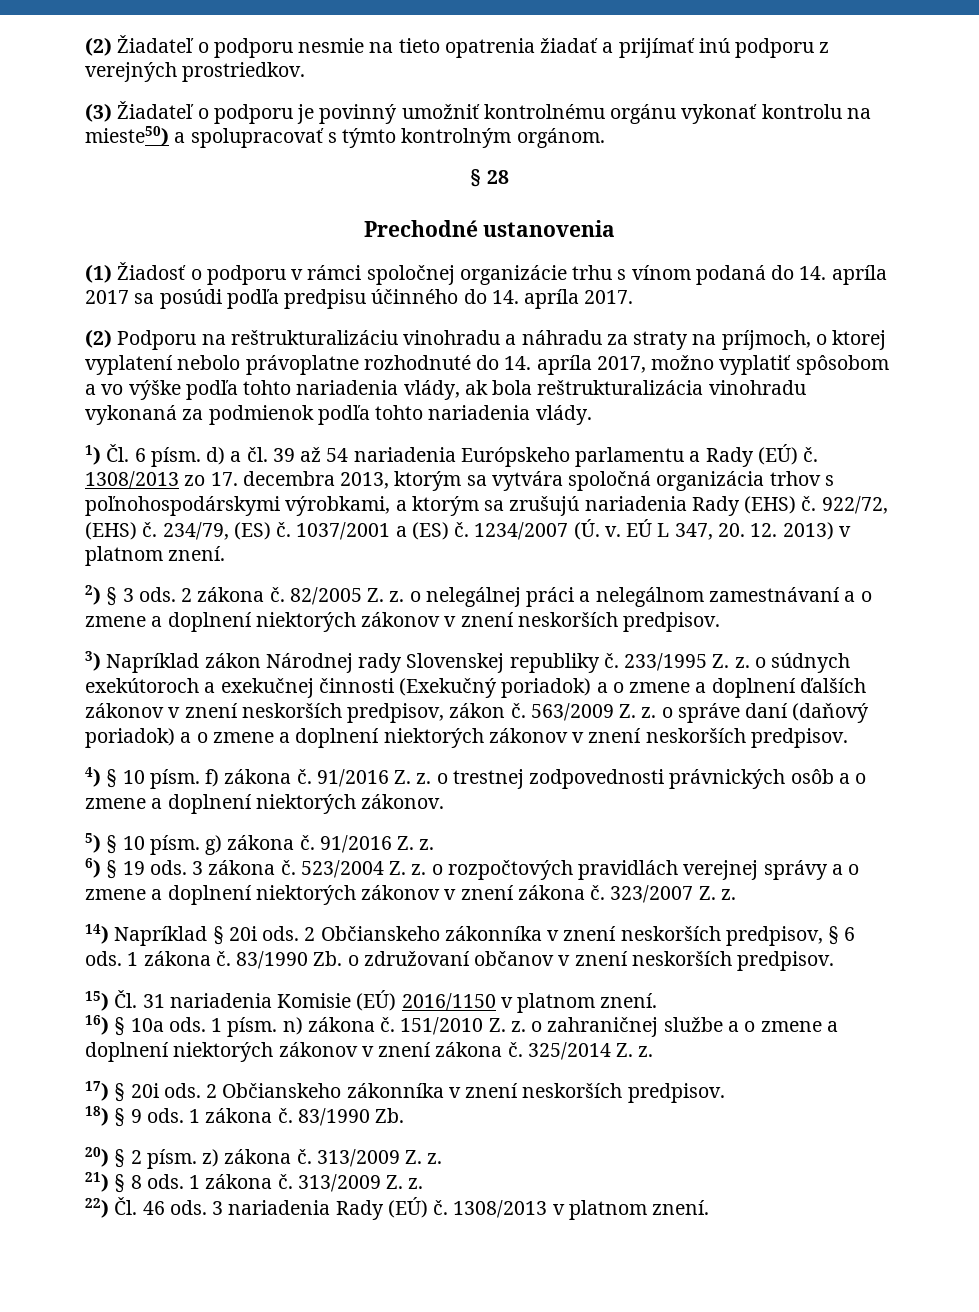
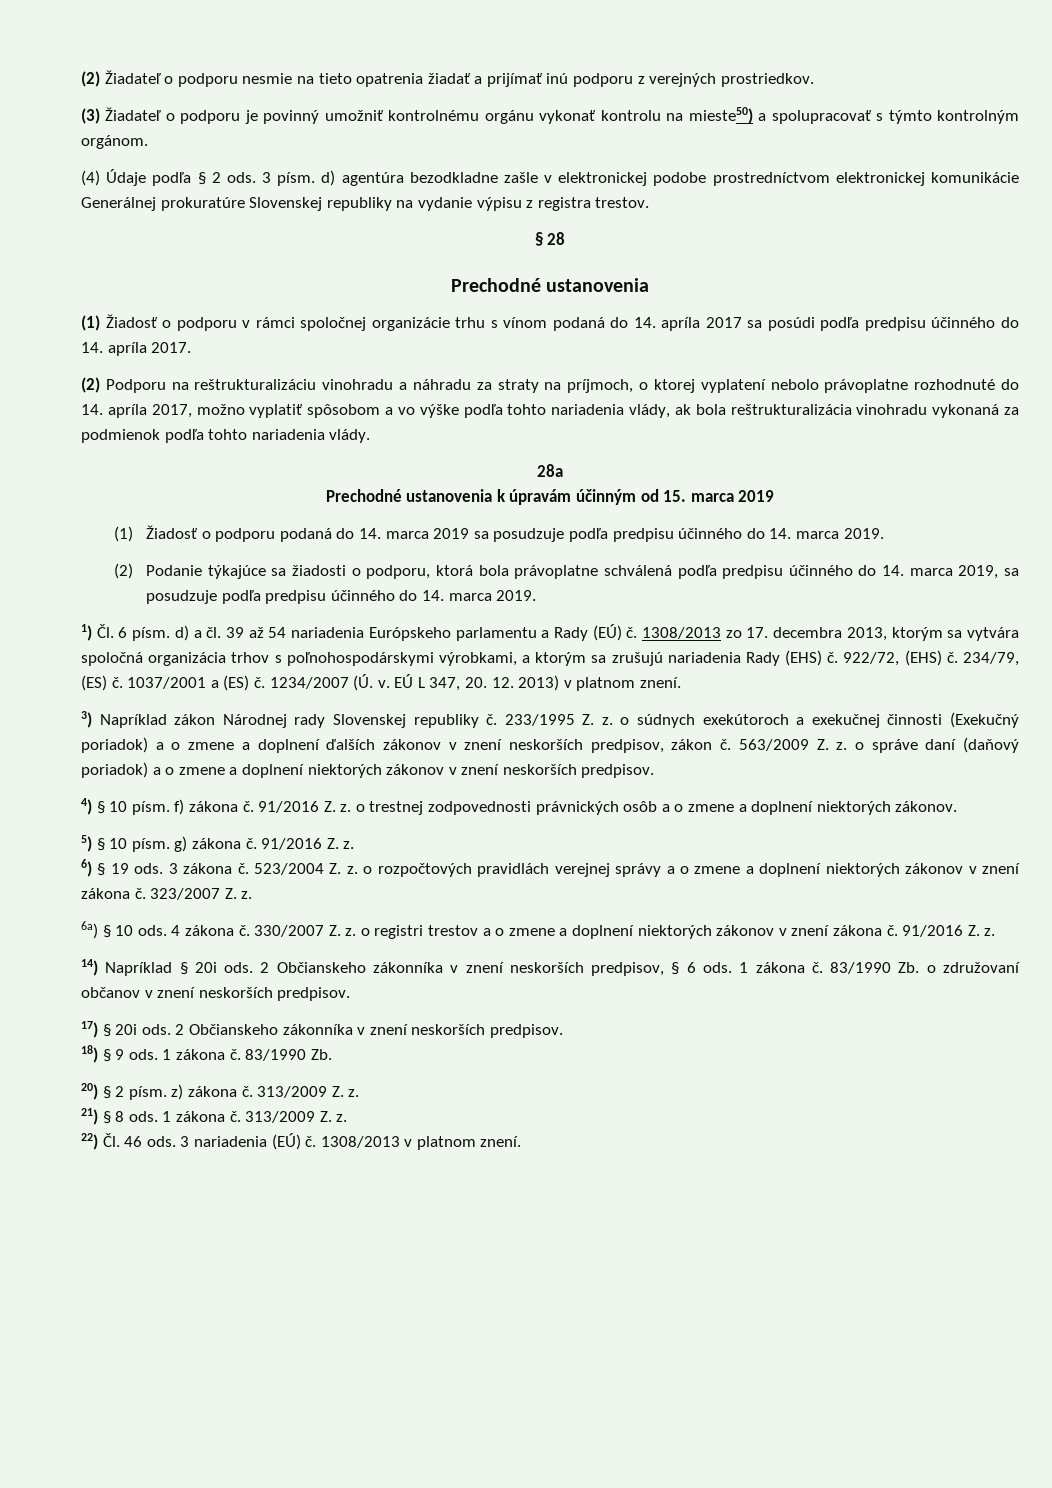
+ (4) Údaje podľa § 2 ods. 3 písm. d) agentúra bezodkladne zašle v elektronickej podobe prostredníctvom elektronickej komunikácie Generálnej prokuratúre Slovenskej republiky na vydanie výpisu z registra trestov.
+ 28a
+ Prechodné ustanovenia k úpravám účinným od 15. marca 2019
+ (1) Žiadosť o podporu podaná do 14. marca 2019 sa posudzuje podľa predpisu účinného do 14. marca 2019.
+ (2) Podanie týkajúce sa žiadosti o podporu, ktorá bola právoplatne schválená podľa predpisu účinného do 14. marca 2019, sa posudzuje podľa predpisu účinného do 14. marca 2019.
- 2) § 3 ods. 2 zákona č. 82/2005 Z. z. o nelegálnej práci a nelegálnom zamestnávaní a o zmene a doplnení niektorých zákonov v znení neskorších predpisov.
+ 6a) § 10 ods. 4 zákona č. 330/2007 Z. z. o registri trestov a o zmene a doplnení niektorých zákonov v znení zákona č. 91/2016 Z. z.
- 15) Čl. 31 nariadenia Komisie (EÚ) 2016/1150 v platnom znení.
- 16) § 10a ods. 1 písm. n) zákona č. 151/2010 Z. z. o zahraničnej službe a o zmene a doplnení niektorých zákonov v znení zákona č. 325/2014 Z. z.
- 3 nariadenia Rady (EÚ) č.
+ 3 nariadenia (EÚ) č.

